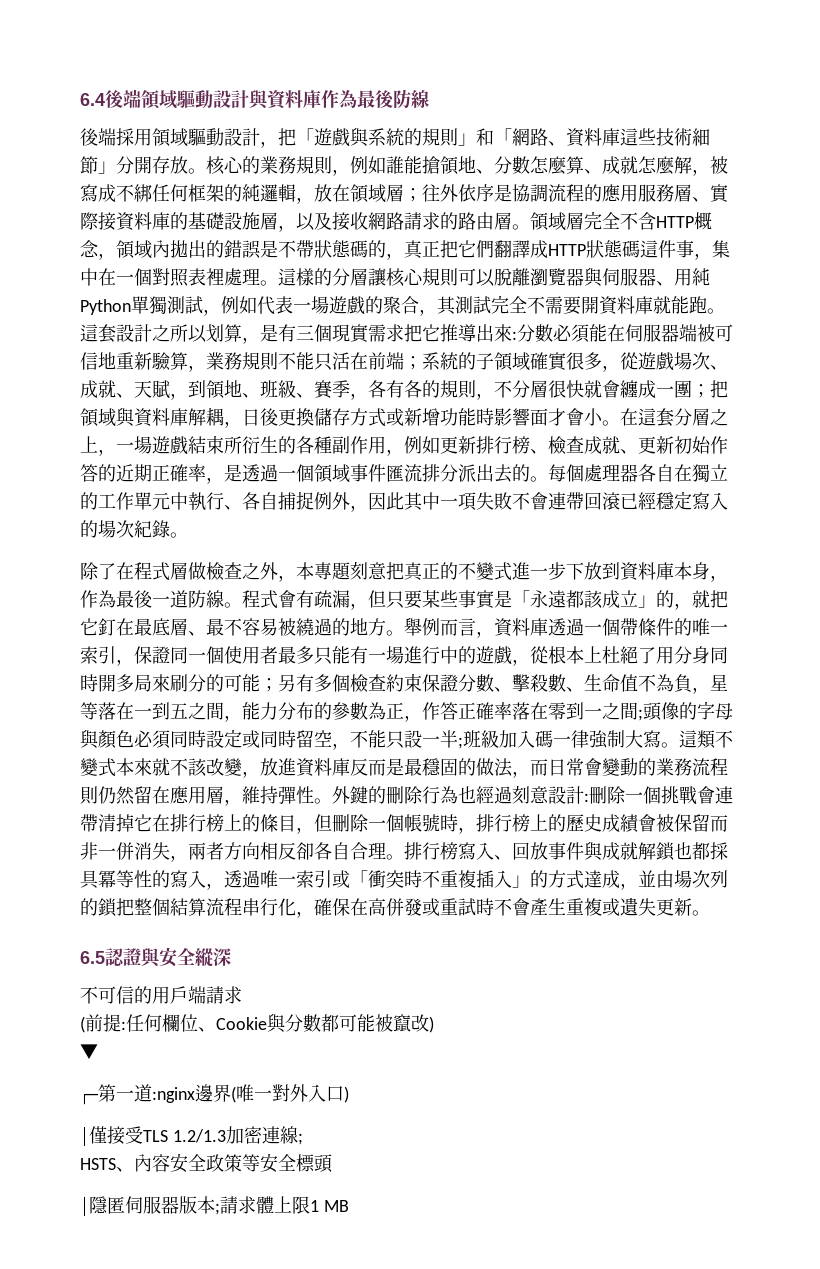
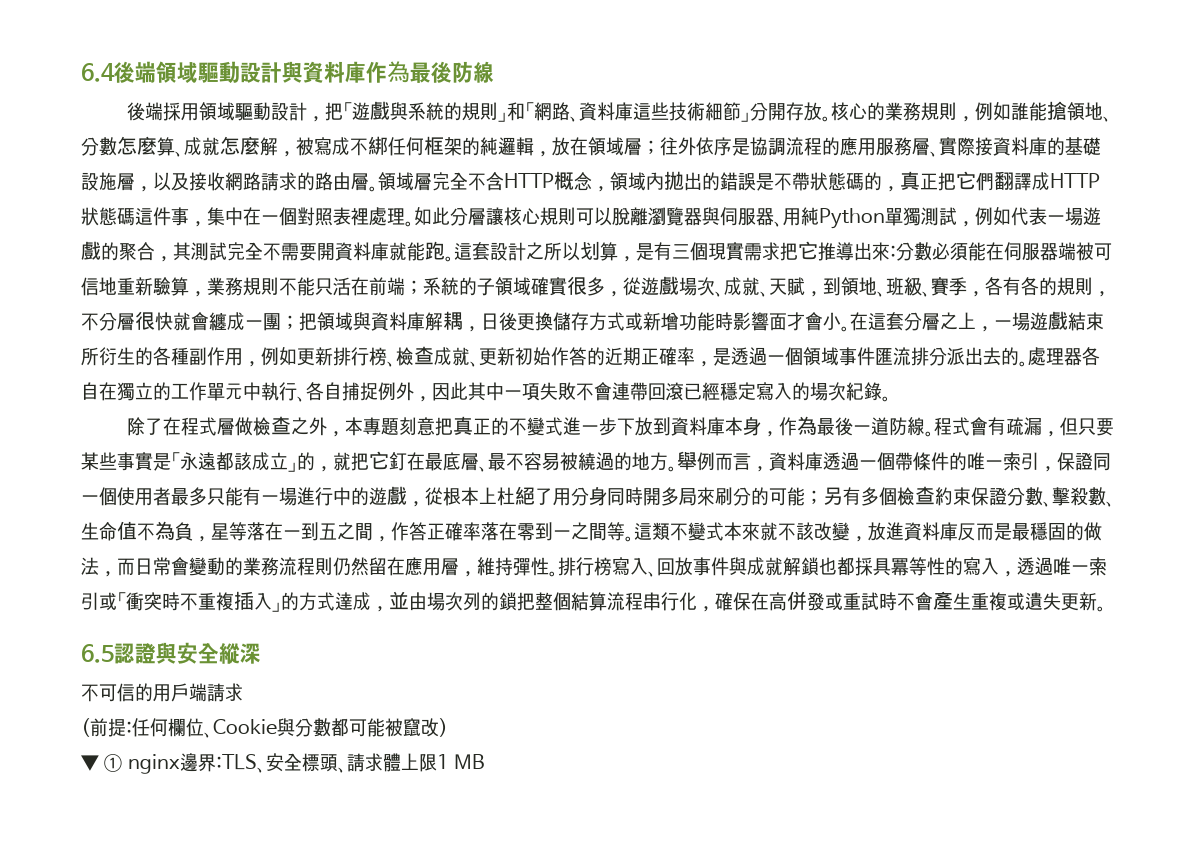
- 這樣的分層讓核心規則可以脫離瀏覽器與伺服器、用純Python單獨測試，例如代表一場遊戲的聚合，其測試完全不需要開資料庫就能跑。
+ 如此分層讓核心規則可以脫離瀏覽器與伺服器、用純Python單獨測試，例如代表一場遊戲的聚合，其測試完全不需要開資料庫就能跑。
- 每個處理器各自在獨立的工作單元中執行、各自捕捉例外，因此其中一項失敗不會連帶回滾已經穩定寫入的場次紀錄。
+ 處理器各自在獨立的工作單元中執行、各自捕捉例外，因此其中一項失敗不會連帶回滾已經穩定寫入的場次紀錄。
- 舉例而言，資料庫透過一個帶條件的唯一索引，保證同一個使用者最多只能有一場進行中的遊戲，從根本上杜絕了用分身同時開多局來刷分的可能；另有多個檢查約束保證分數、擊殺數、生命值不為負，星等落在一到五之間，能力分布的參數為正，作答正確率落在零到一之間;頭像的字母與顏色必須同時設定或同時留空，不能只設一半;班級加入碼一律強制大寫。
+ 舉例而言，資料庫透過一個帶條件的唯一索引，保證同一個使用者最多只能有一場進行中的遊戲，從根本上杜絕了用分身同時開多局來刷分的可能；另有多個檢查約束保證分數、擊殺數、生命值不為負，星等落在一到五之間，作答正確率落在零到一之間等。
- 外鍵的刪除行為也經過刻意設計:刪除一個挑戰會連帶清掉它在排行榜上的條目，但刪除一個帳號時，排行榜上的歷史成績會被保留而非一併消失，兩者方向相反卻各自合理。
- ▼
- ┌─第一道:nginx邊界(唯一對外入口)
- │僅接受TLS 1.2/1.3加密連線;
- HSTS、內容安全政策等安全標頭
- │隱匿伺服器版本;請求體上限1 MB
+ ▼ ① nginx邊界:TLS、安全標頭、請求體上限1 MB

